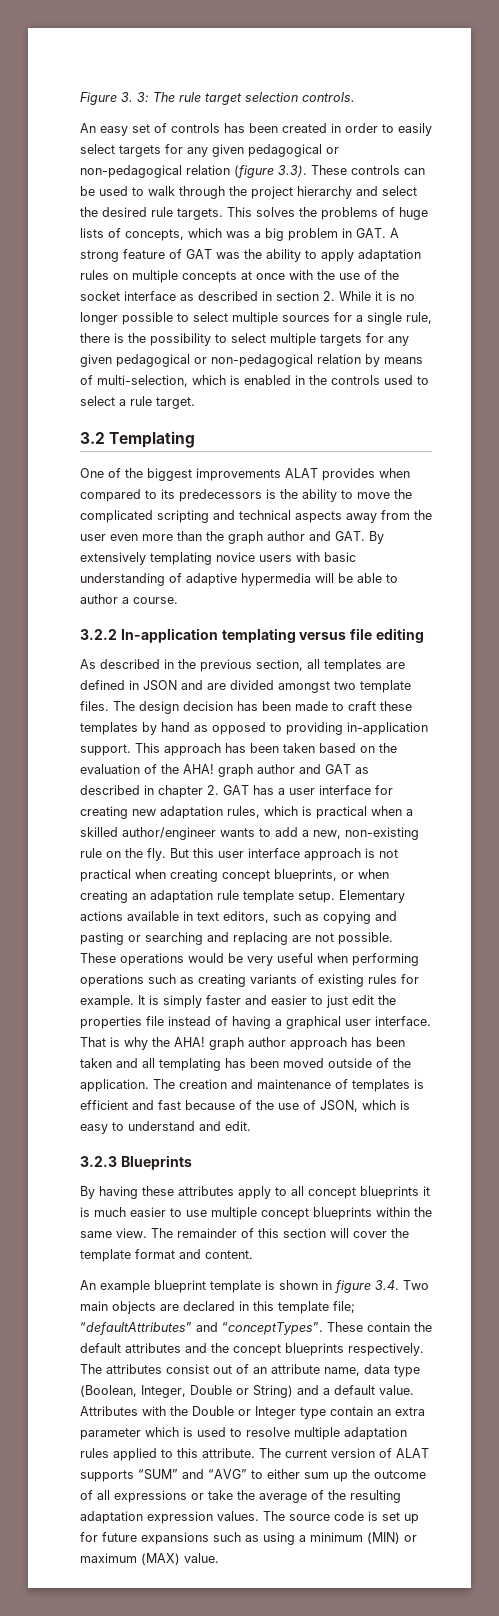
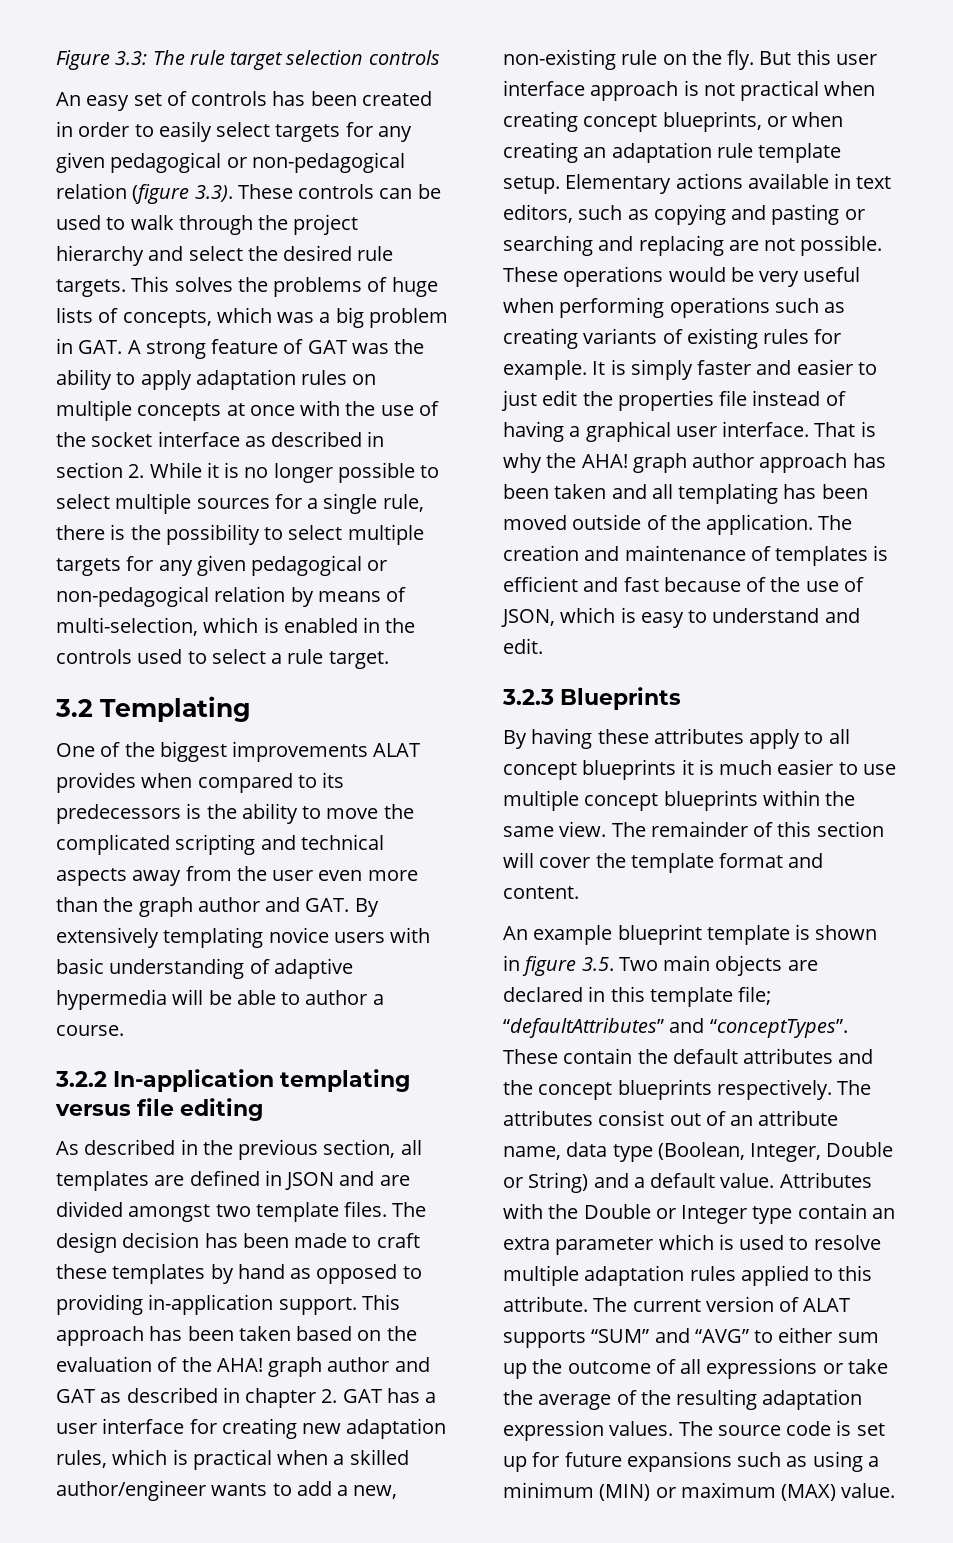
- Figure 3. 3: The rule target selection controls.
+ Figure 3.3: The rule target selection controls
- An example blueprint template is shown in figure 3.4. Two main objects are declared in this template file; “defaultAttributes” and “conceptTypes”.
+ An example blueprint template is shown in figure 3.5. Two main objects are declared in this template file; “defaultAttributes” and “conceptTypes”.

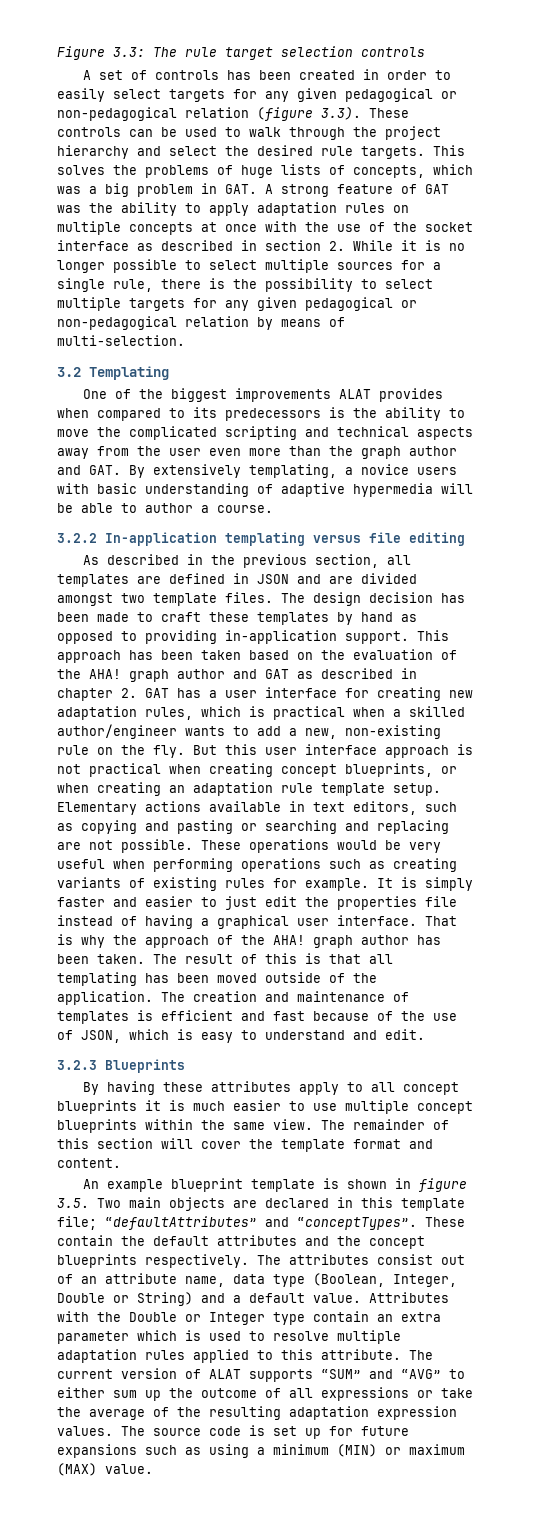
- An easy set of controls has been created in order to easily select targets for any given pedagogical or non-pedagogical relation (figure 3.3). These controls can be used to walk through the project hierarchy and select the desired rule targets.
+ A set of controls has been created in order to easily select targets for any given pedagogical or non-pedagogical relation (figure 3.3). These controls can be used to walk through the project hierarchy and select the desired rule targets.
- This solves the problems of huge lists of concepts, which was a big problem in GAT. A strong feature of GAT was the ability to apply adaptation rules on multiple concepts at once with the use of the socket interface as described in section 2. While it is no longer possible to select multiple sources for a single rule, there is the possibility to select multiple targets for any given pedagogical or non-pedagogical relation by means of multi-selection, which is enabled in the controls used to select a rule target.
+ This solves the problems of huge lists of concepts, which was a big problem in GAT. A strong feature of GAT was the ability to apply adaptation rules on multiple concepts at once with the use of the socket interface as described in section 2. While it is no longer possible to select multiple sources for a single rule, there is the possibility to select multiple targets for any given pedagogical or non-pedagogical relation by means of multi-selection.
- One of the biggest improvements ALAT provides when compared to its predecessors is the ability to move the complicated scripting and technical aspects away from the user even more than the graph author and GAT. By extensively templating novice users with basic understanding of adaptive hypermedia will be able to author a course.
+ One of the biggest improvements ALAT provides when compared to its predecessors is the ability to move the complicated scripting and technical aspects away from the user even more than the graph author and GAT. By extensively templating, a novice users with basic understanding of adaptive hypermedia will be able to author a course.
- That is why the AHA! graph author approach has been taken and all templating has been moved outside of the application.
+ That is why the approach of the AHA! graph author has been taken. The result of this is that all templating has been moved outside of the application.

